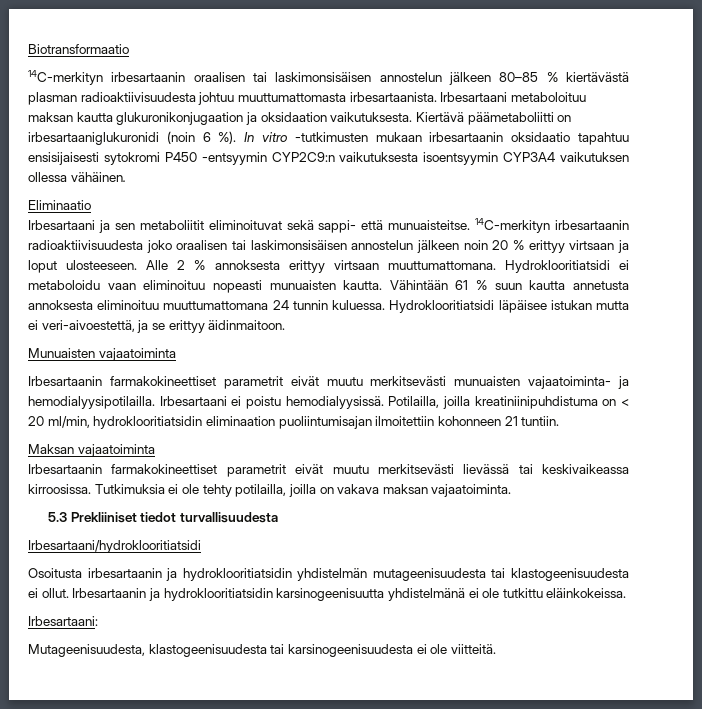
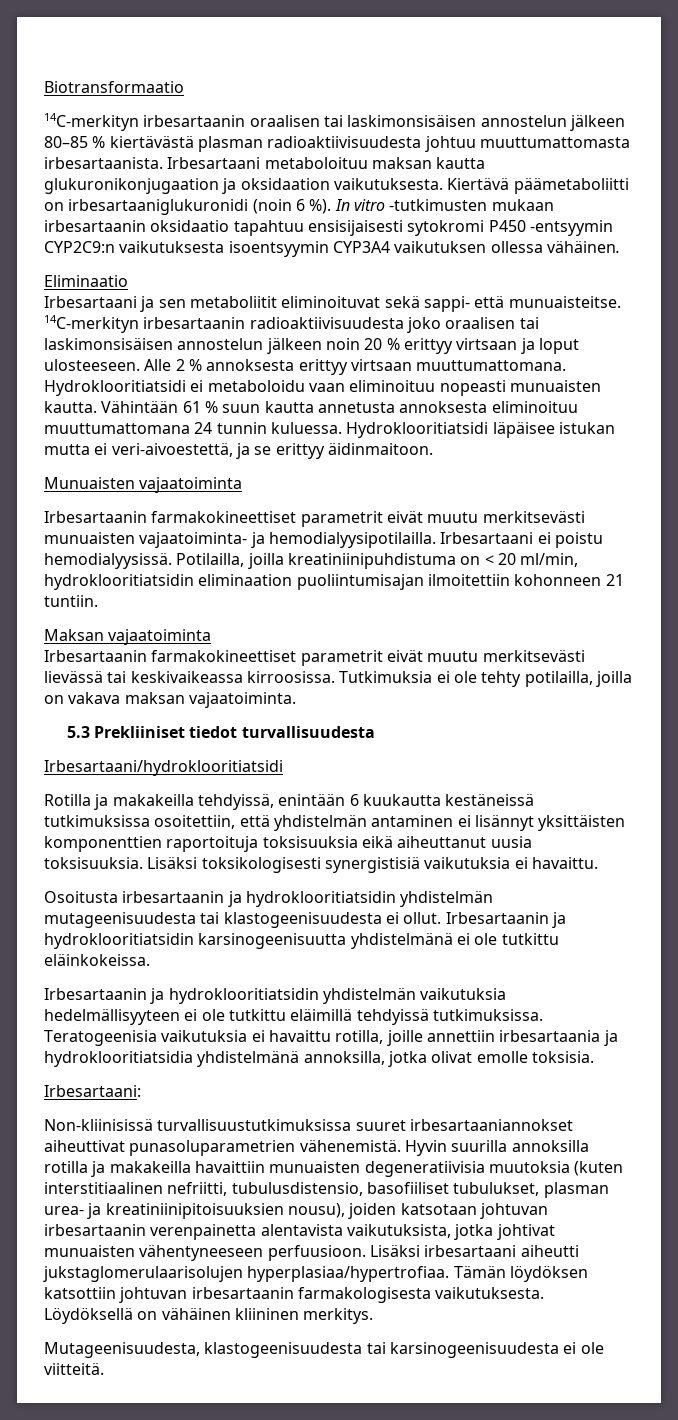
+ Rotilla ja makakeilla tehdyissä, enintään 6 kuukautta kestäneissä tutkimuksissa osoitettiin, että yhdistelmän antaminen ei lisännyt yksittäisten komponenttien raportoituja toksisuuksia eikä aiheuttanut uusia toksisuuksia. Lisäksi toksikologisesti synergistisiä vaikutuksia ei havaittu.
+ Irbesartaanin ja hydroklooritiatsidin yhdistelmän vaikutuksia hedelmällisyyteen ei ole tutkittu eläimillä tehdyissä tutkimuksissa. Teratogeenisia vaikutuksia ei havaittu rotilla, joille annettiin irbesartaania ja hydroklooritiatsidia yhdistelmänä annoksilla, jotka olivat emolle toksisia.
  Irbesartaani:
+ Non-kliinisissä turvallisuustutkimuksissa suuret irbesartaaniannokset aiheuttivat punasoluparametrien vähenemistä. Hyvin suurilla annoksilla rotilla ja makakeilla havaittiin munuaisten degeneratiivisia muutoksia (kuten interstitiaalinen nefriitti, tubulusdistensio, basofiiliset tubulukset, plasman urea- ja kreatiniinipitoisuuksien nousu), joiden katsotaan johtuvan irbesartaanin verenpainetta alentavista vaikutuksista, jotka johtivat munuaisten vähentyneeseen perfuusioon. Lisäksi irbesartaani aiheutti jukstaglomerulaarisolujen hyperplasiaa/hypertrofiaa. Tämän löydöksen katsottiin johtuvan irbesartaanin farmakologisesta vaikutuksesta. Löydöksellä on vähäinen kliininen merkitys.

